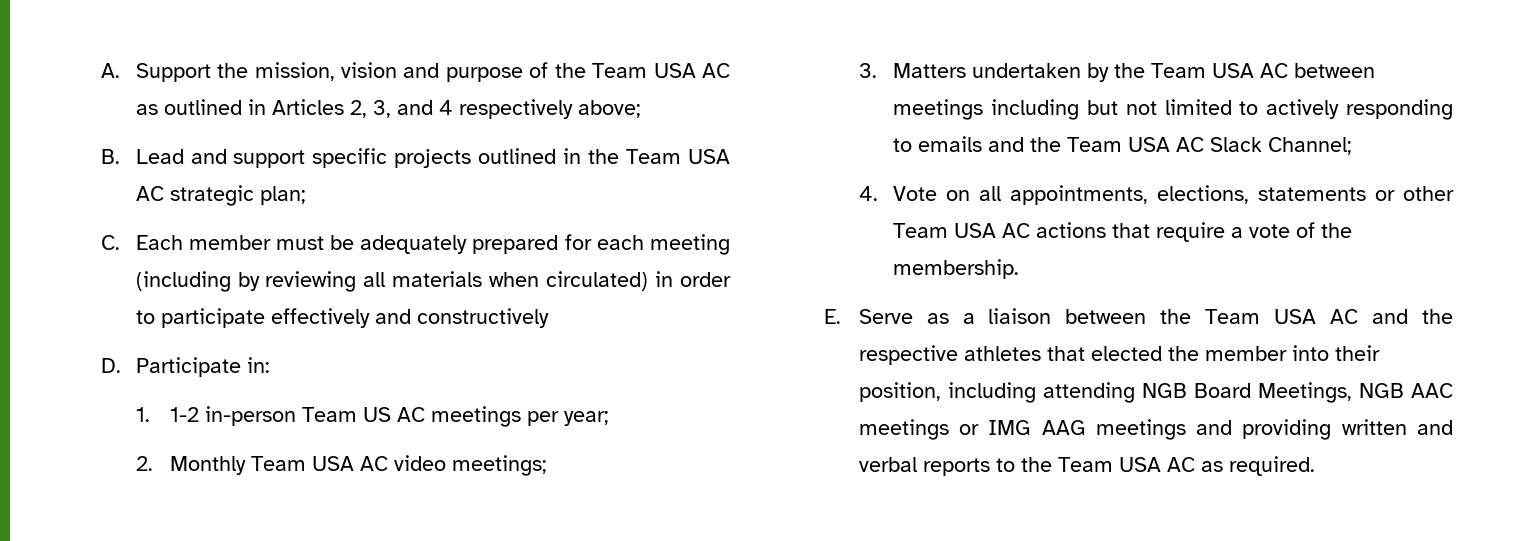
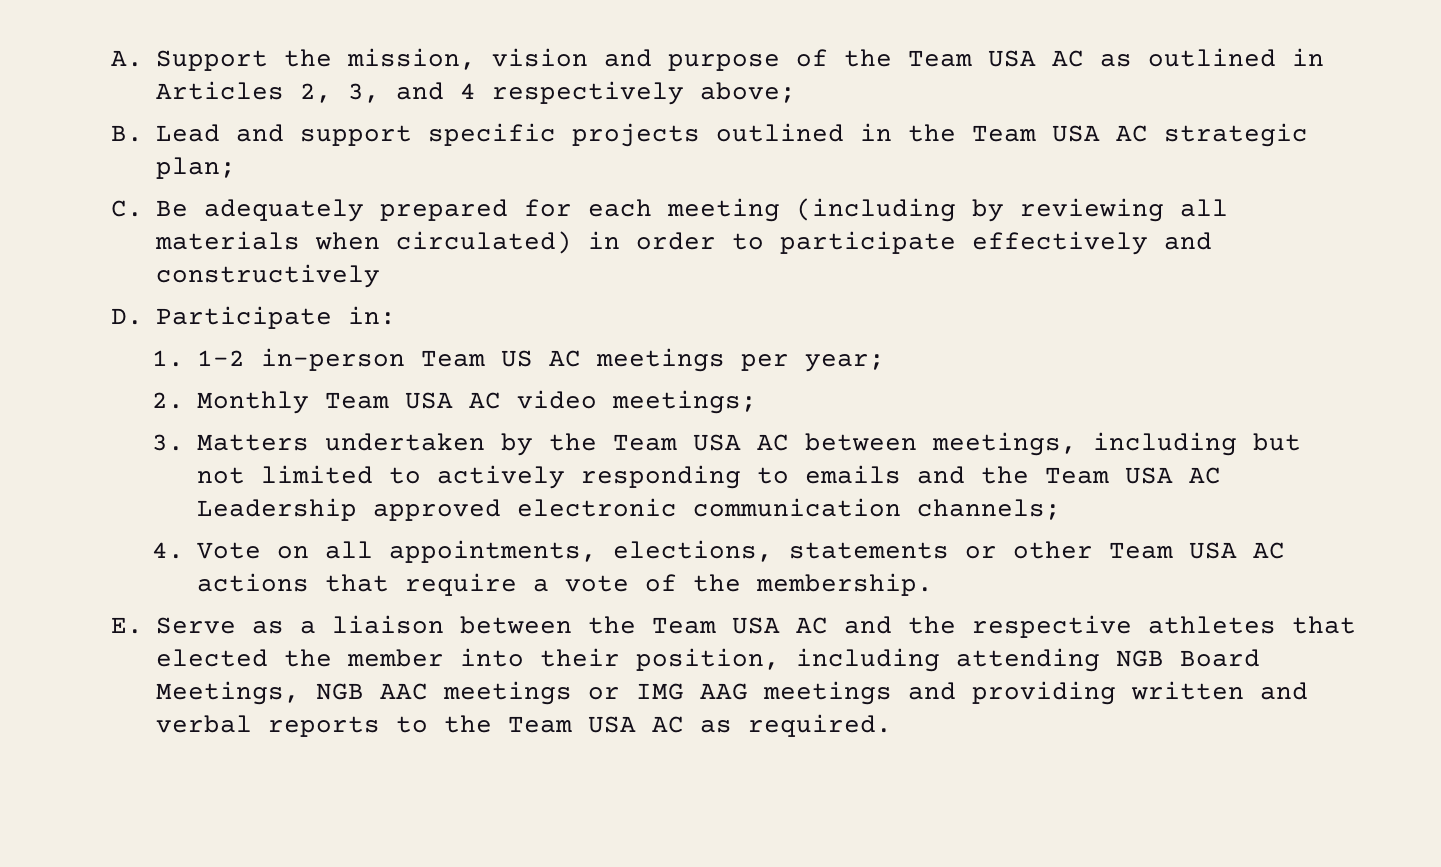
- C. Each member must be adequately prepared for each meeting (including by reviewing all materials when circulated) in order to participate effectively and constructively
+ C. Be adequately prepared for each meeting (including by reviewing all materials when circulated) in order to participate effectively and constructively
- 3. Matters undertaken by the Team USA AC between meetings including but not limited to actively responding to emails and the Team USA AC Slack Channel;
+ 3. Matters undertaken by the Team USA AC between meetings, including but not limited to actively responding to emails and the Team USA AC Leadership approved electronic communication channels;

